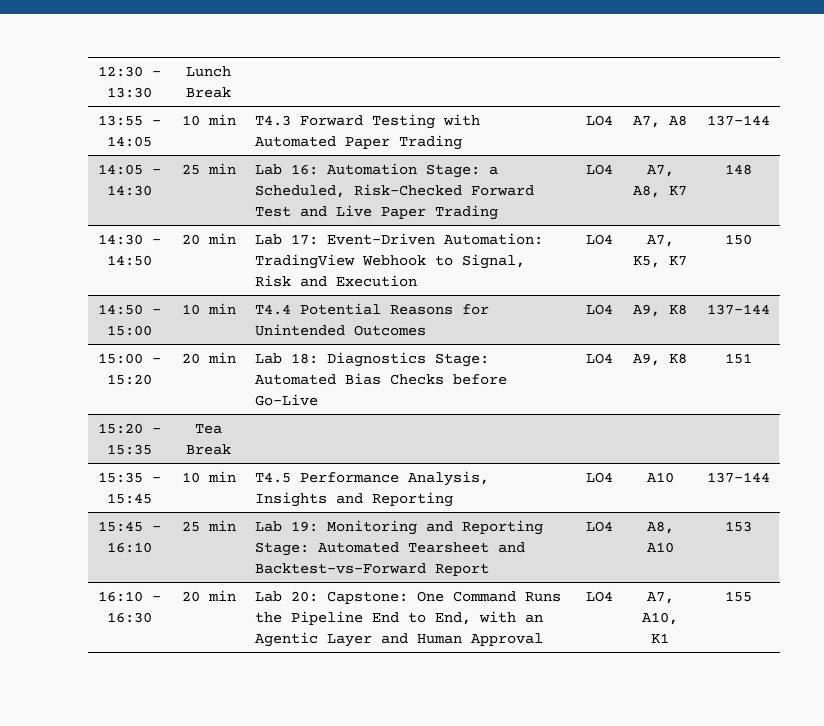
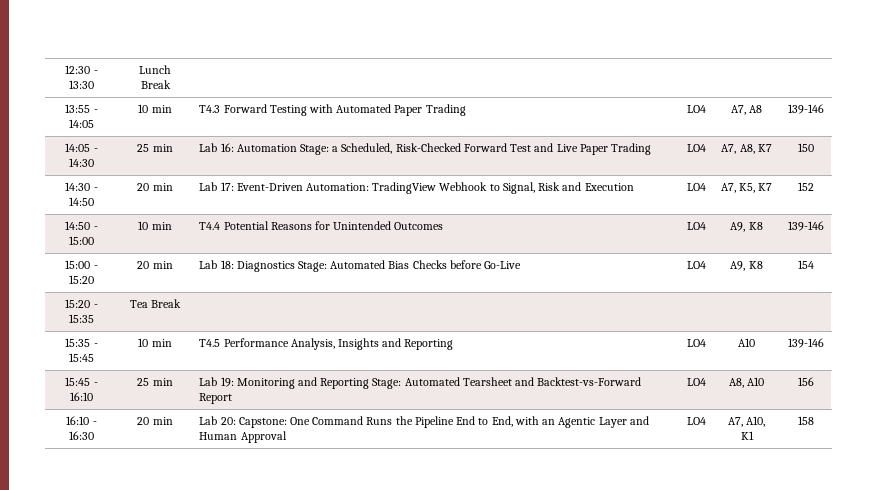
- 13:55 - 14:05 | 10 min | T4.3 Forward Testing with Automated Paper Trading | LO4 | A7, A8 | 137-144
+ 13:55 - 14:05 | 10 min | T4.3 Forward Testing with Automated Paper Trading | LO4 | A7, A8 | 139-146
- 14:05 - 14:30 | 25 min | Lab 16: Automation Stage: a Scheduled, Risk-Checked Forward Test and Live Paper Trading | LO4 | A7, A8, K7 | 148
+ 14:05 - 14:30 | 25 min | Lab 16: Automation Stage: a Scheduled, Risk-Checked Forward Test and Live Paper Trading | LO4 | A7, A8, K7 | 150
- 14:30 - 14:50 | 20 min | Lab 17: Event-Driven Automation: TradingView Webhook to Signal, Risk and Execution | LO4 | A7, K5, K7 | 150
+ 14:30 - 14:50 | 20 min | Lab 17: Event-Driven Automation: TradingView Webhook to Signal, Risk and Execution | LO4 | A7, K5, K7 | 152
- 14:50 - 15:00 | 10 min | T4.4 Potential Reasons for Unintended Outcomes | LO4 | A9, K8 | 137-144
+ 14:50 - 15:00 | 10 min | T4.4 Potential Reasons for Unintended Outcomes | LO4 | A9, K8 | 139-146
- 15:00 - 15:20 | 20 min | Lab 18: Diagnostics Stage: Automated Bias Checks before Go-Live | LO4 | A9, K8 | 151
+ 15:00 - 15:20 | 20 min | Lab 18: Diagnostics Stage: Automated Bias Checks before Go-Live | LO4 | A9, K8 | 154
- 15:35 - 15:45 | 10 min | T4.5 Performance Analysis, Insights and Reporting | LO4 | A10 | 137-144
+ 15:35 - 15:45 | 10 min | T4.5 Performance Analysis, Insights and Reporting | LO4 | A10 | 139-146
- 15:45 - 16:10 | 25 min | Lab 19: Monitoring and Reporting Stage: Automated Tearsheet and Backtest-vs-Forward Report | LO4 | A8, A10 | 153
+ 15:45 - 16:10 | 25 min | Lab 19: Monitoring and Reporting Stage: Automated Tearsheet and Backtest-vs-Forward Report | LO4 | A8, A10 | 156
- 16:10 - 16:30 | 20 min | Lab 20: Capstone: One Command Runs the Pipeline End to End, with an Agentic Layer and Human Approval | LO4 | A7, A10, K1 | 155
+ 16:10 - 16:30 | 20 min | Lab 20: Capstone: One Command Runs the Pipeline End to End, with an Agentic Layer and Human Approval | LO4 | A7, A10, K1 | 158

